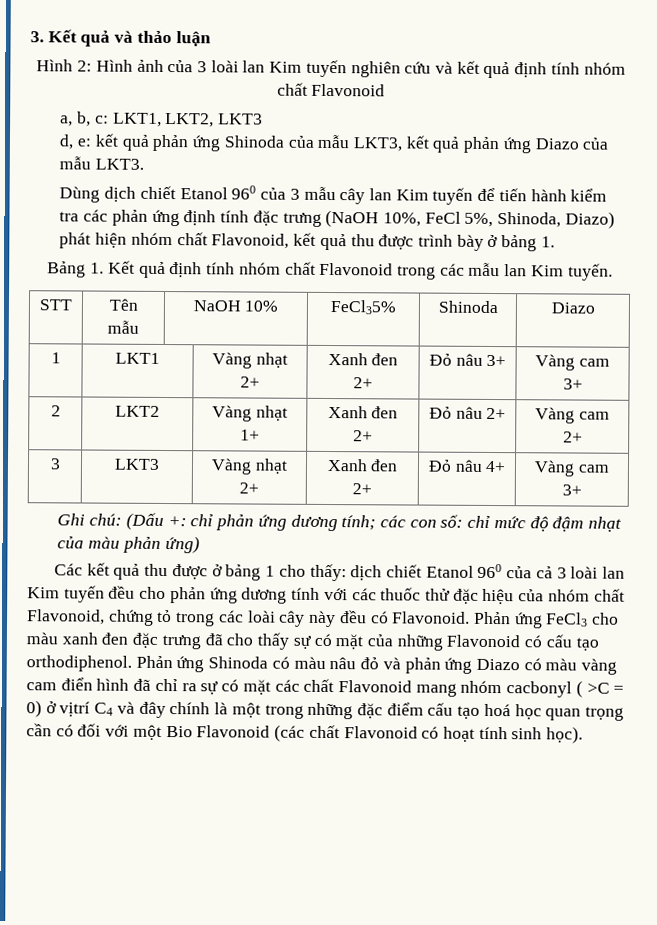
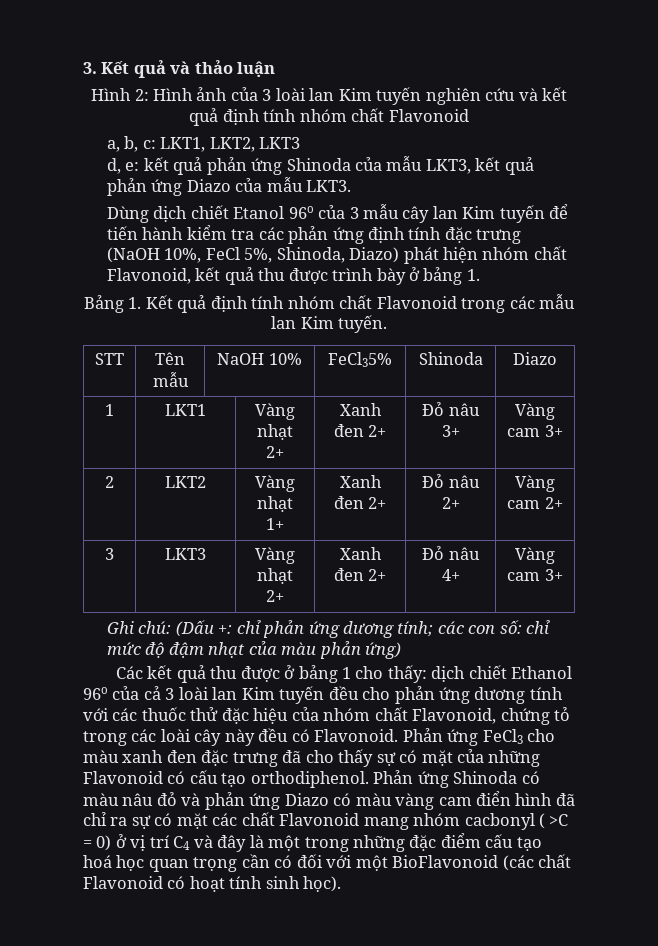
- Dùng dịch chiết Etanol 960 của 3 mẫu cây lan Kim tuyến để tiến hành kiểm tra các phản ứng định tính đặc trưng (NaOH 10%, FeCl 5%, Shinoda, Diazo) phát hiện nhóm chất Flavonoid, kết quả thu được trình bày ở bảng 1.
+ Dùng dịch chiết Etanol 96o của 3 mẫu cây lan Kim tuyến để tiến hành kiểm tra các phản ứng định tính đặc trưng (NaOH 10%, FeCl 5%, Shinoda, Diazo) phát hiện nhóm chất Flavonoid, kết quả thu được trình bày ở bảng 1.
- Các kết quả thu được ở bảng 1 cho thấy: dịch chiết Etanol 960 của cả 3 loài lan Kim tuyến đều cho phản ứng dương tính với các thuốc thử đặc hiệu của nhóm chất Flavonoid, chứng tỏ trong các loài cây này đều có Flavonoid.
+ Các kết quả thu được ở bảng 1 cho thấy: dịch chiết Ethanol 96o của cả 3 loài lan Kim tuyến đều cho phản ứng dương tính với các thuốc thử đặc hiệu của nhóm chất Flavonoid, chứng tỏ trong các loài cây này đều có Flavonoid.
- Phản ứng Shinoda có màu nâu đỏ và phản ứng Diazo có màu vàng cam điển hình đã chỉ ra sự có mặt các chất Flavonoid mang nhóm cacbonyl ( >C = 0) ở vịtrí C4 và đây chính là một trong những đặc điểm cấu tạo hoá học quan trọng cần có đối với một Bio Flavonoid (các chất Flavonoid có hoạt tính sinh học).
+ Phản ứng Shinoda có màu nâu đỏ và phản ứng Diazo có màu vàng cam điển hình đã chỉ ra sự có mặt các chất Flavonoid mang nhóm cacbonyl ( >C = 0) ở vị trí C4 và đây là một trong những đặc điểm cấu tạo hoá học quan trọng cần có đối với một BioFlavonoid (các chất Flavonoid có hoạt tính sinh học).

